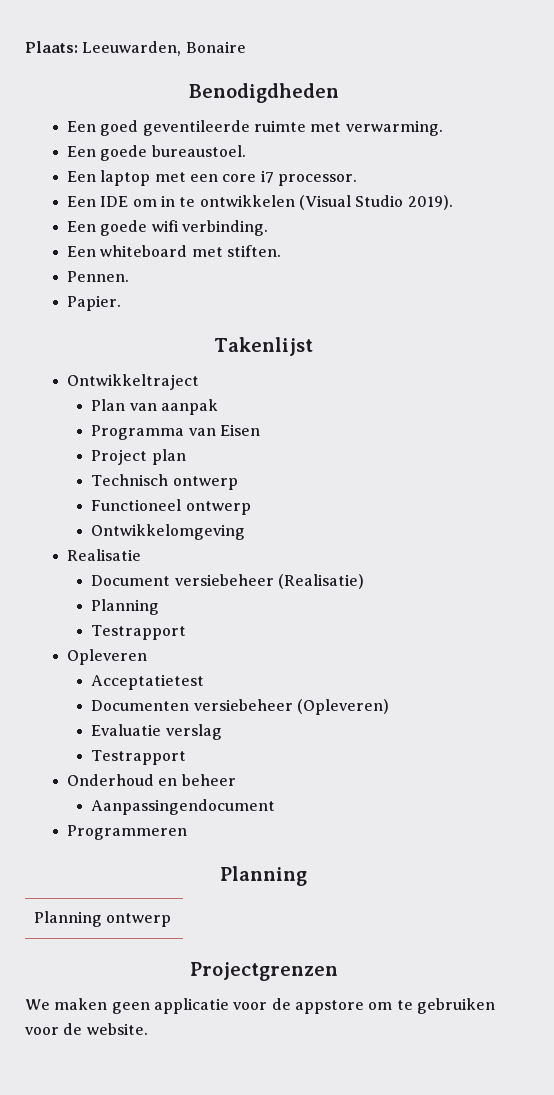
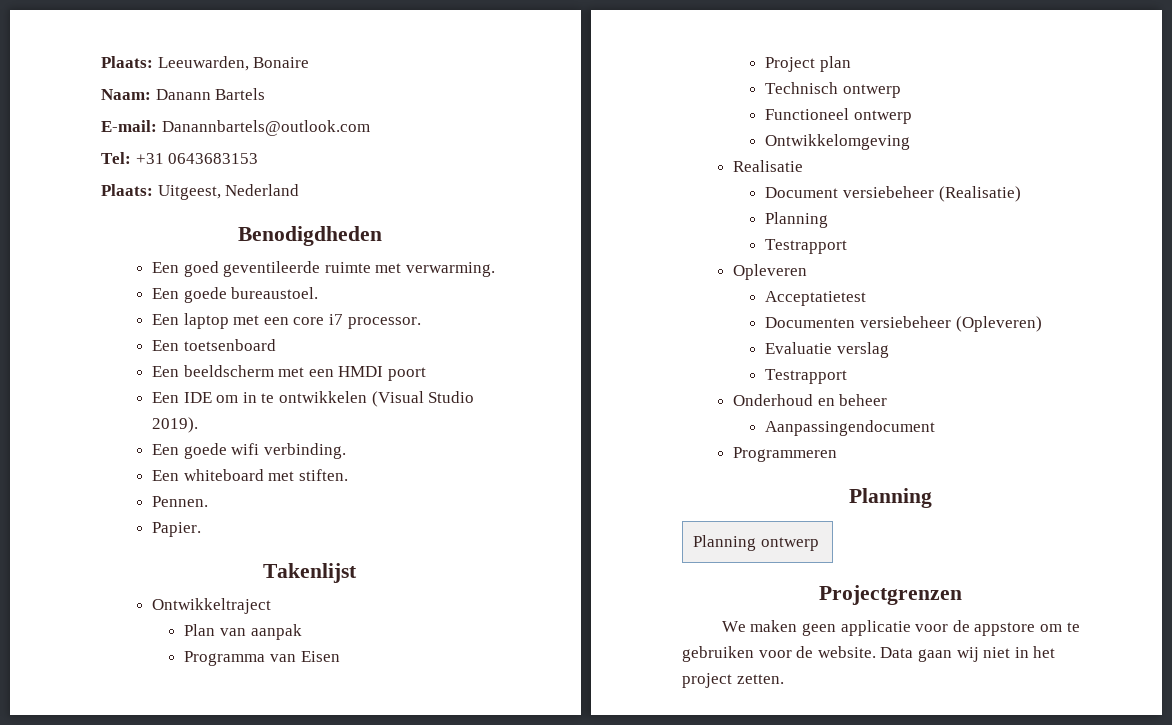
+ Naam: Danann Bartels
+ E-mail: Danannbartels@outlook.com
+ Tel: +31 0643683153
+ Plaats: Uitgeest, Nederland
+ Een toetsenboard
+ Een beeldscherm met een HMDI poort
+ Data gaan wij niet in het project zetten.

